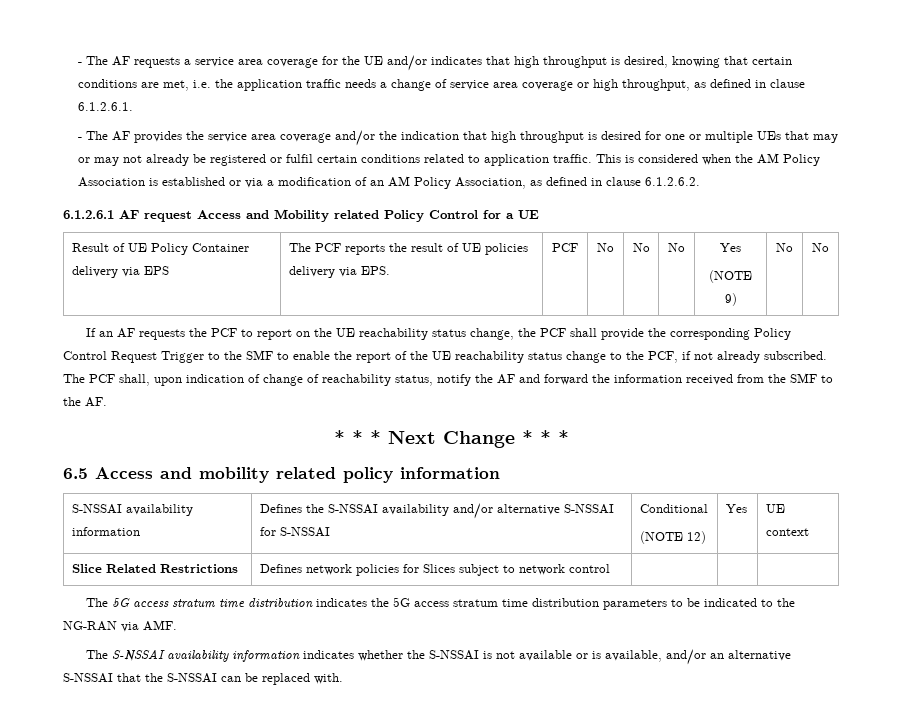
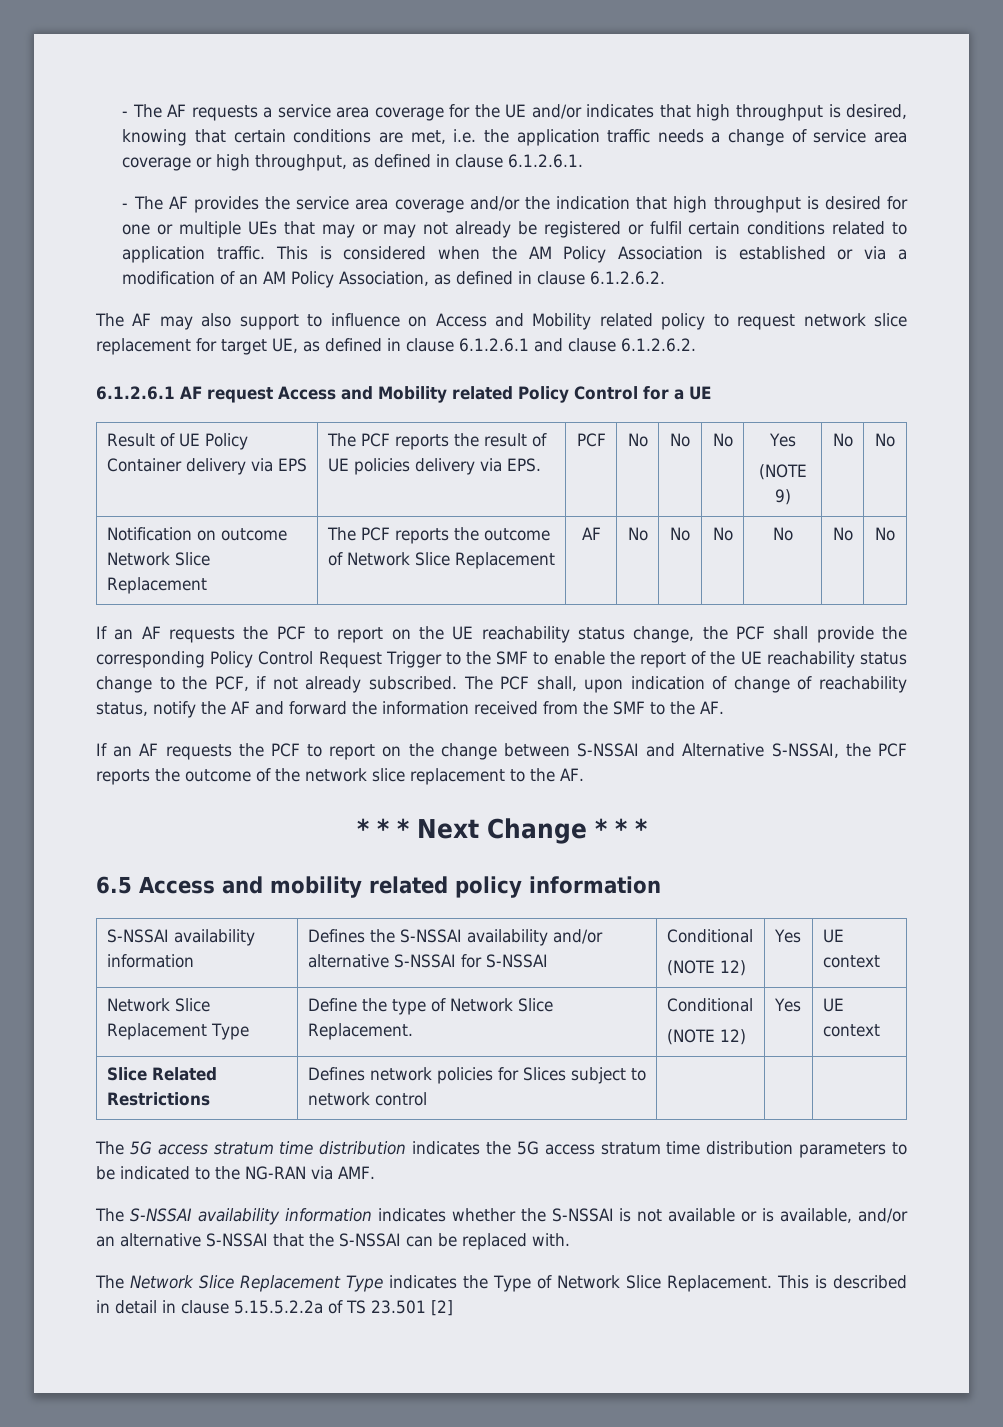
+ The AF may also support to influence on Access and Mobility related policy to request network slice replacement for target UE, as defined in clause 6.1.2.6.1 and clause 6.1.2.6.2.
+ Notification on outcome Network Slice Replacement | The PCF reports the outcome of Network Slice Replacement | AF | No | No | No | No | No | No
+ If an AF requests the PCF to report on the change between S-NSSAI and Alternative S-NSSAI, the PCF reports the outcome of the network slice replacement to the AF.
+ Network Slice Replacement Type | Define the type of Network Slice Replacement. | Conditional
+ (NOTE 12) | Yes | UE context
+ The Network Slice Replacement Type indicates the Type of Network Slice Replacement. This is described in detail in clause 5.15.5.2.2a of TS 23.501 [2]

